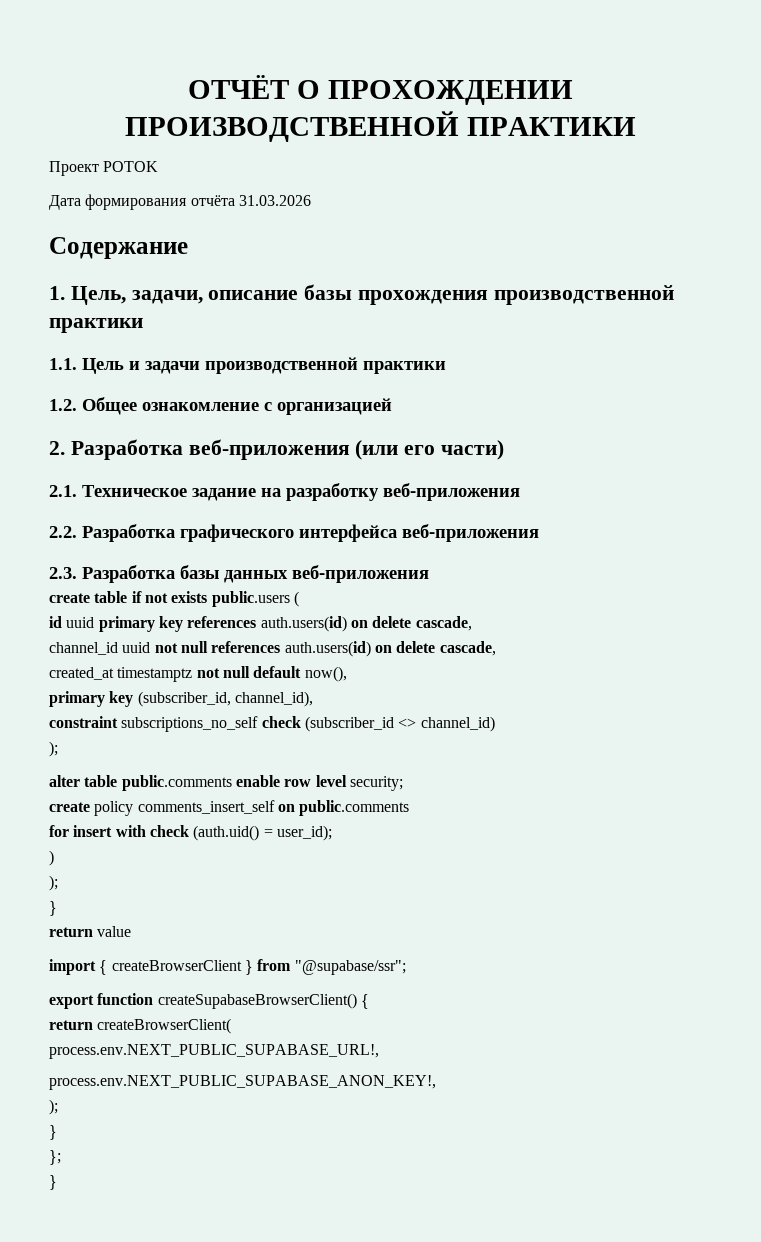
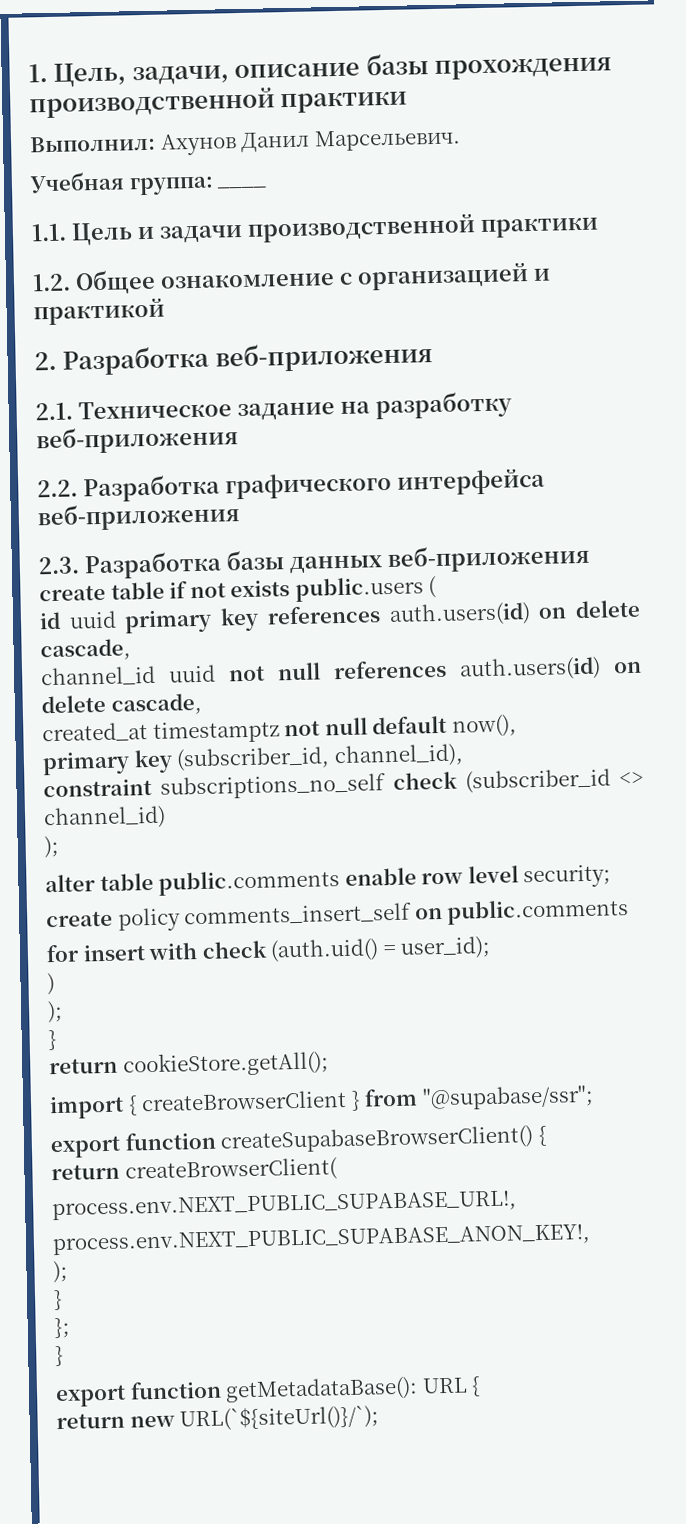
- ОТЧЁТ О ПРОХОЖДЕНИИ ПРОИЗВОДСТВЕННОЙ ПРАКТИКИ
- Проект POTOK
- Дата формирования отчёта 31.03.2026
- Содержание
+ Выполнил: Ахунов Данил Марсельевич.
+ Учебная группа: ____
- 1.2. Общее ознакомление с организацией
+ 1.2. Общее ознакомление с организацией и практикой
- 2. Разработка веб-приложения (или его части)
+ 2. Разработка веб-приложения
- return value
+ return cookieStore.getAll();
+ export function getMetadataBase(): URL {
+ return new URL(`${siteUrl()}/`);

